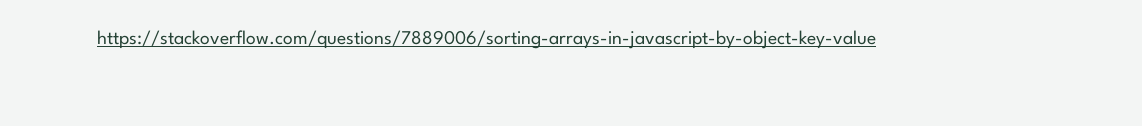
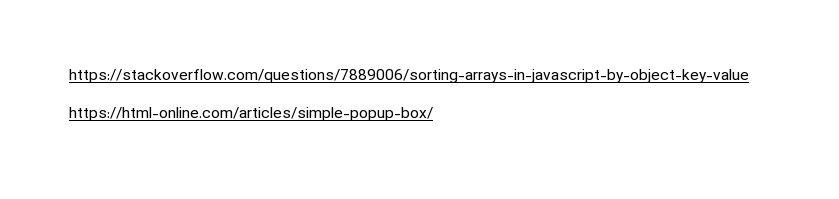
+ https://html-online.com/articles/simple-popup-box/

